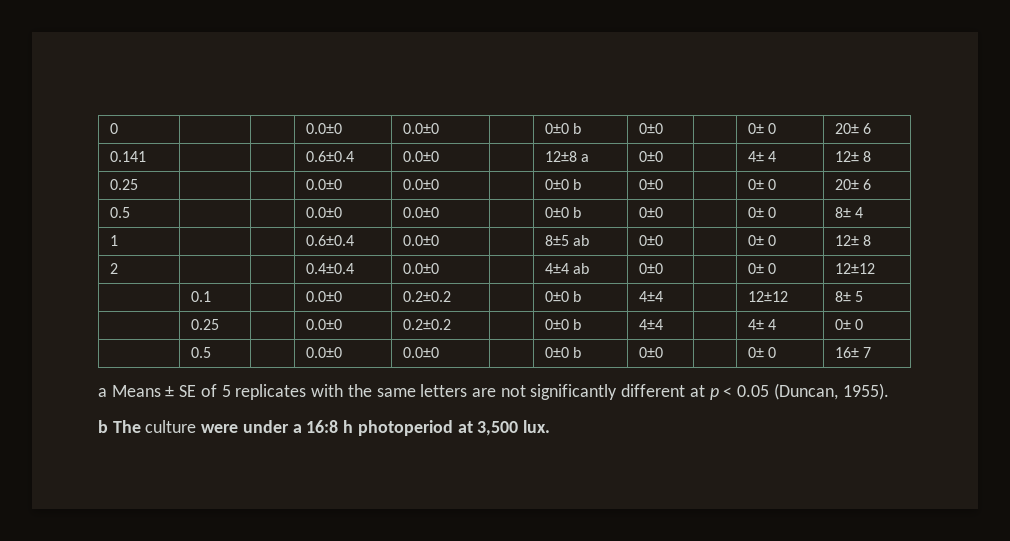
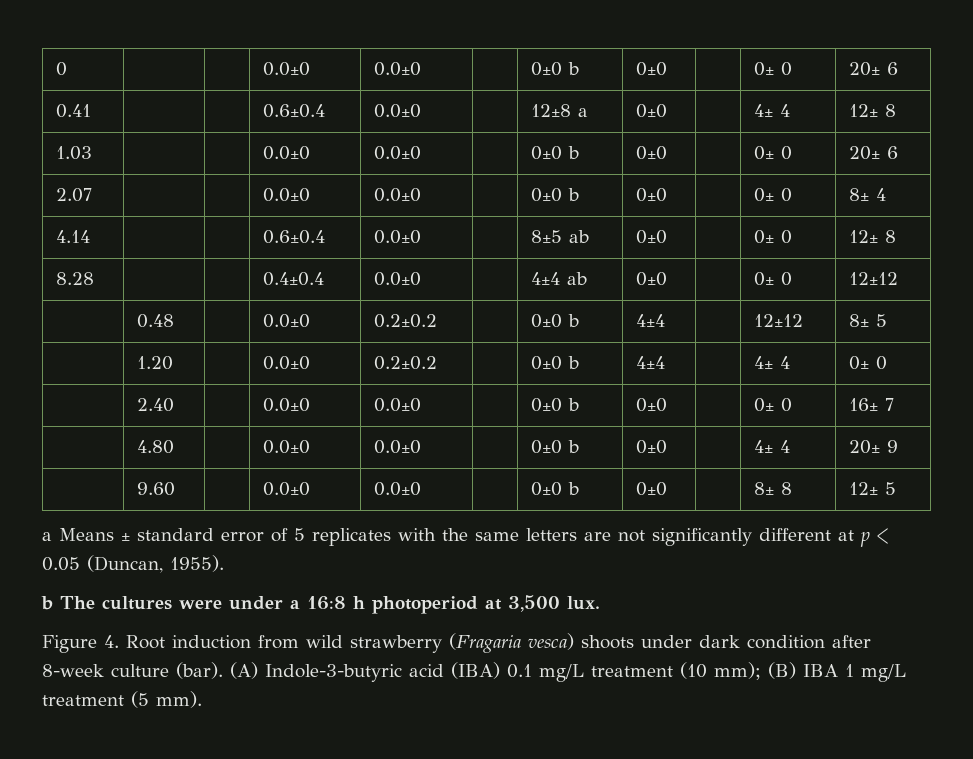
- 0.141 | | | 0.6±0.4 | 0.0±0 | | 12±8 a | 0±0 | | 4± 4 | 12± 8
+ 0.41 | | | 0.6±0.4 | 0.0±0 | | 12±8 a | 0±0 | | 4± 4 | 12± 8
- 0.25 | | | 0.0±0 | 0.0±0 | | 0±0 b | 0±0 | | 0± 0 | 20± 6
- 0.5 | | | 0.0±0 | 0.0±0 | | 0±0 b | 0±0 | | 0± 0 | 8± 4
+ 1.03 | | | 0.0±0 | 0.0±0 | | 0±0 b | 0±0 | | 0± 0 | 20± 6
+ 2.07 | | | 0.0±0 | 0.0±0 | | 0±0 b | 0±0 | | 0± 0 | 8± 4
- 1 | | | 0.6±0.4 | 0.0±0 | | 8±5 ab | 0±0 | | 0± 0 | 12± 8
+ 4.14 | | | 0.6±0.4 | 0.0±0 | | 8±5 ab | 0±0 | | 0± 0 | 12± 8
- 2 | | | 0.4±0.4 | 0.0±0 | | 4±4 ab | 0±0 | | 0± 0 | 12±12
+ 8.28 | | | 0.4±0.4 | 0.0±0 | | 4±4 ab | 0±0 | | 0± 0 | 12±12
- | 0.1 | | 0.0±0 | 0.2±0.2 | | 0±0 b | 4±4 | | 12±12 | 8± 5
+ | 0.48 | | 0.0±0 | 0.2±0.2 | | 0±0 b | 4±4 | | 12±12 | 8± 5
- | 0.25 | | 0.0±0 | 0.2±0.2 | | 0±0 b | 4±4 | | 4± 4 | 0± 0
+ | 1.20 | | 0.0±0 | 0.2±0.2 | | 0±0 b | 4±4 | | 4± 4 | 0± 0
- | 0.5 | | 0.0±0 | 0.0±0 | | 0±0 b | 0±0 | | 0± 0 | 16± 7
+ | 2.40 | | 0.0±0 | 0.0±0 | | 0±0 b | 0±0 | | 0± 0 | 16± 7
+ | 4.80 | | 0.0±0 | 0.0±0 | | 0±0 b | 0±0 | | 4± 4 | 20± 9
+ | 9.60 | | 0.0±0 | 0.0±0 | | 0±0 b | 0±0 | | 8± 8 | 12± 5
- a Means ± SE of 5 replicates with the same letters are not significantly different at p < 0.05 (Duncan, 1955).
+ a Means ± standard error of 5 replicates with the same letters are not significantly different at p < 0.05 (Duncan, 1955).
- b The culture were under a 16:8 h photoperiod at 3,500 lux.
+ b The cultures were under a 16:8 h photoperiod at 3,500 lux.
+ Figure 4. Root induction from wild strawberry (Fragaria vesca) shoots under dark condition after 8-week culture (bar). (A) Indole-3-butyric acid (IBA) 0.1 mg/L treatment (10 mm); (B) IBA 1 mg/L treatment (5 mm).

